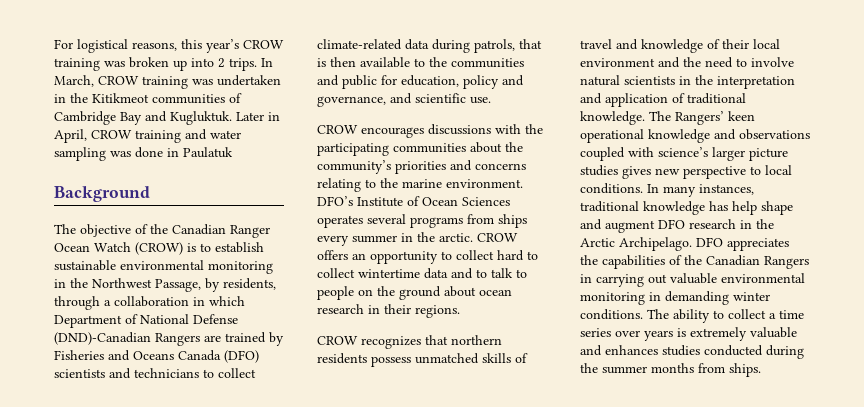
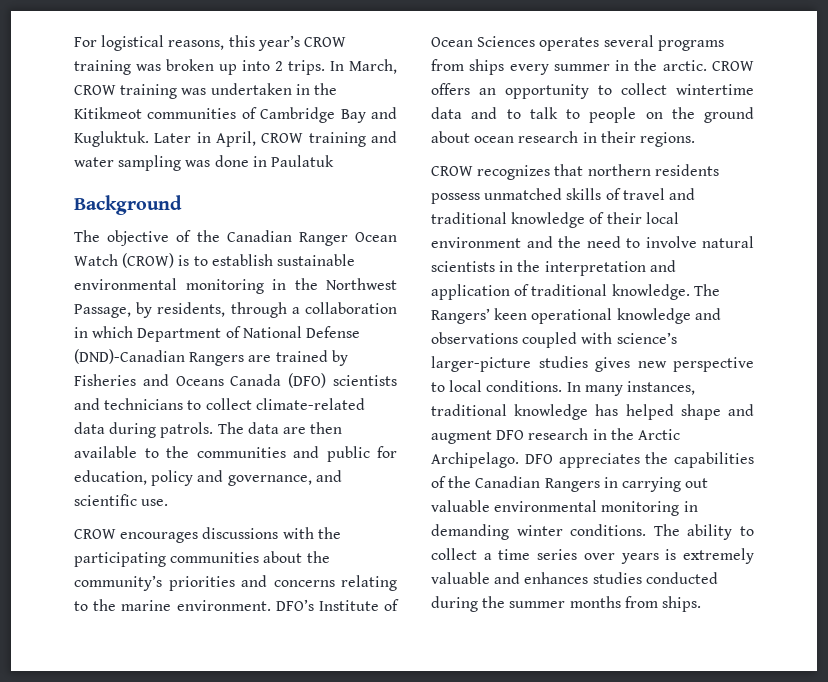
- The objective of the Canadian Ranger Ocean Watch (CROW) is to establish sustainable environmental monitoring in the Northwest Passage, by residents, through a collaboration in which Department of National Defense (DND)-Canadian Rangers are trained by Fisheries and Oceans Canada (DFO) scientists and technicians to collect climate-related data during patrols, that is then available to the communities and public for education, policy and governance, and scientific use.
+ The objective of the Canadian Ranger Ocean Watch (CROW) is to establish sustainable environmental monitoring in the Northwest Passage, by residents, through a collaboration in which Department of National Defense (DND)-Canadian Rangers are trained by Fisheries and Oceans Canada (DFO) scientists and technicians to collect climate-related data during patrols. The data are then available to the communities and public for education, policy and governance, and scientific use.
- CROW offers an opportunity to collect hard to collect wintertime data and to talk to people on the ground about ocean research in their regions.
+ CROW offers an opportunity to collect wintertime data and to talk to people on the ground about ocean research in their regions.
- CROW recognizes that northern residents possess unmatched skills of travel and knowledge of their local environment and the need to involve natural scientists in the interpretation and application of traditional knowledge.
+ CROW recognizes that northern residents possess unmatched skills of travel and traditional knowledge of their local environment and the need to involve natural scientists in the interpretation and application of traditional knowledge.
- The Rangers’ keen operational knowledge and observations coupled with science’s larger picture studies gives new perspective to local conditions.
+ The Rangers’ keen operational knowledge and observations coupled with science’s larger-picture studies gives new perspective to local conditions.
- In many instances, traditional knowledge has help shape and augment DFO research in the Arctic Archipelago.
+ In many instances, traditional knowledge has helped shape and augment DFO research in the Arctic Archipelago.

